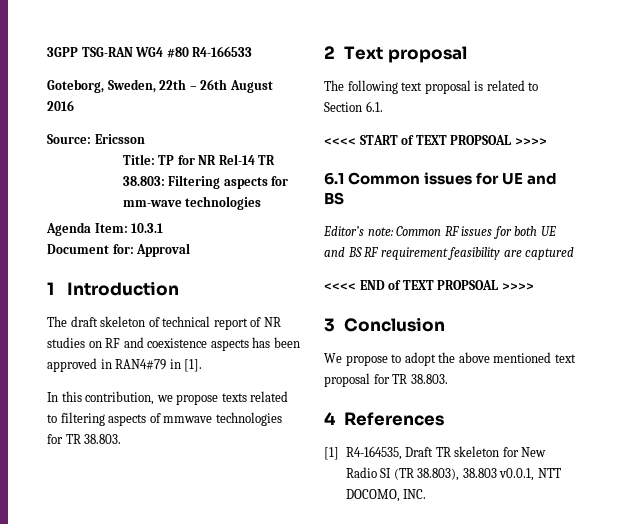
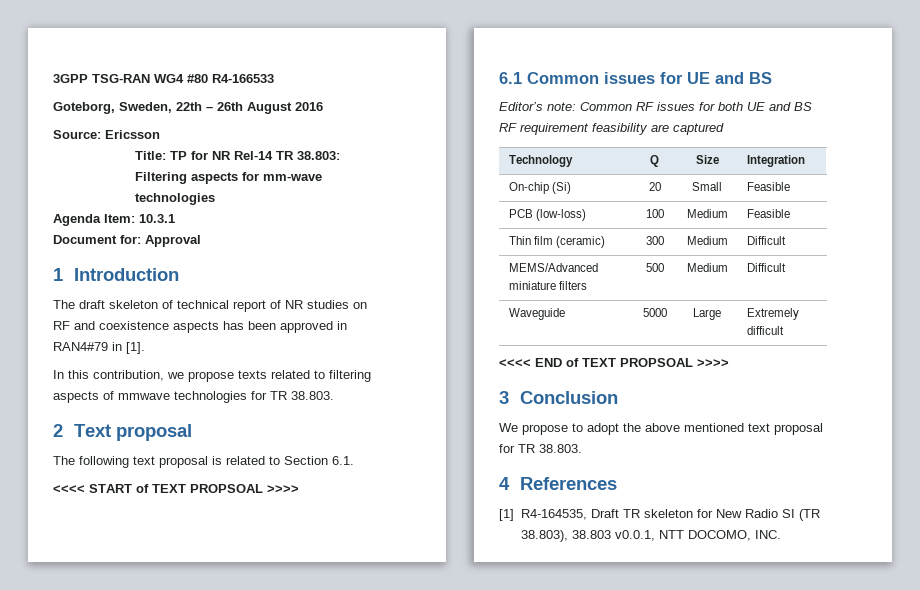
+ Technology | Q | Size | Integration
+ On-chip (Si) | 20 | Small | Feasible
+ PCB (low-loss) | 100 | Medium | Feasible
+ Thin film (ceramic) | 300 | Medium | Difficult
+ MEMS/Advanced miniature filters | 500 | Medium | Difficult
+ Waveguide | 5000 | Large | Extremely difficult

